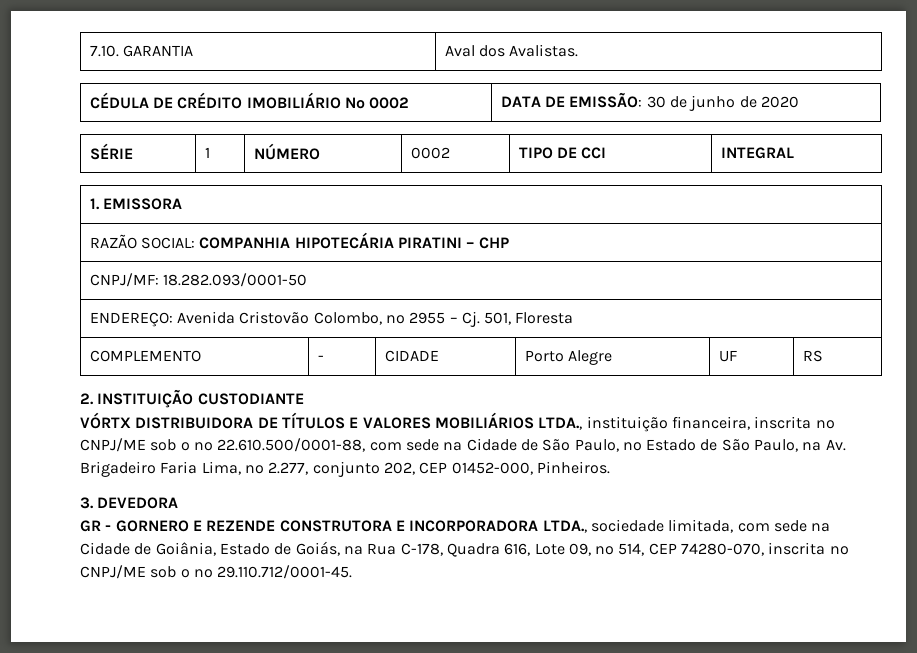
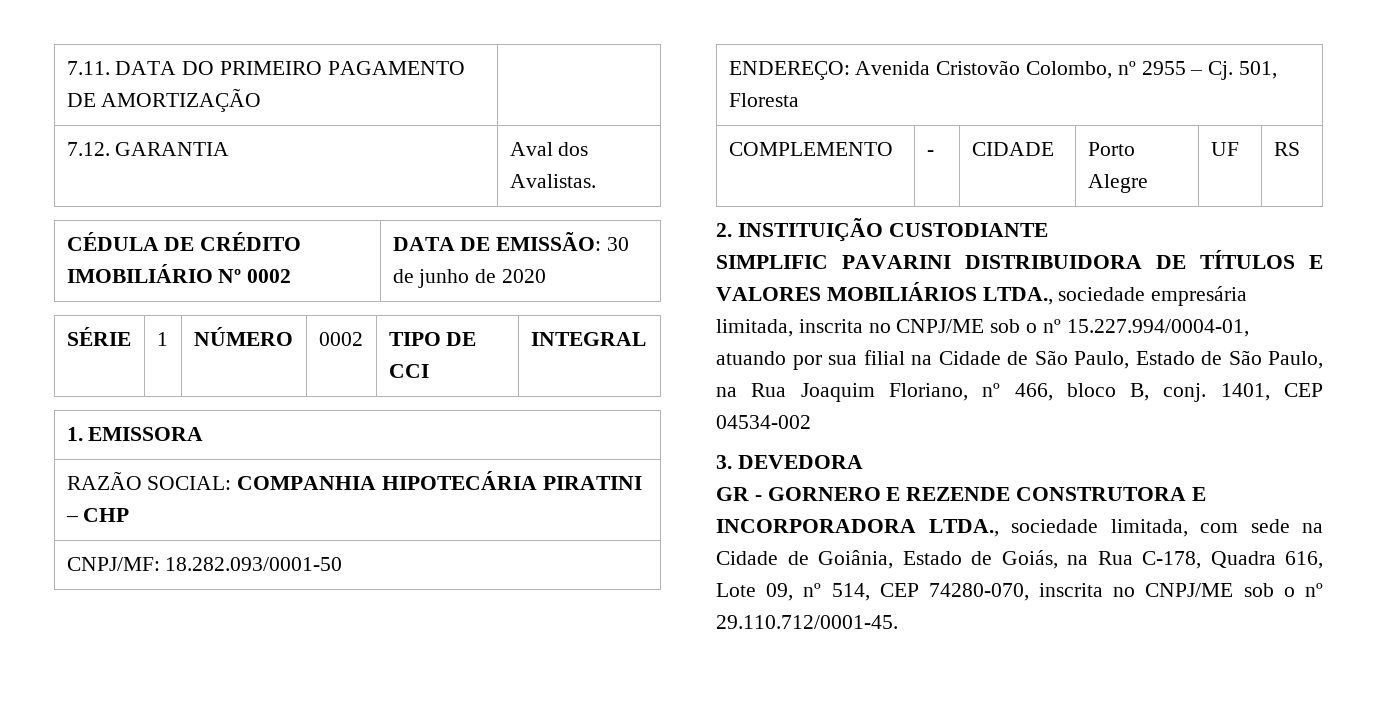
- 7.10. GARANTIA | Aval dos Avalistas.
+ 7.11. DATA DO PRIMEIRO PAGAMENTO DE AMORTIZAÇÃO |
+ 7.12. GARANTIA | Aval dos Avalistas.
- VÓRTX DISTRIBUIDORA DE TÍTULOS E VALORES MOBILIÁRIOS LTDA., instituição financeira, inscrita no CNPJ/ME sob o nº 22.610.500/0001-88, com sede na Cidade de São Paulo, no Estado de São Paulo, na Av. Brigadeiro Faria Lima, nº 2.277, conjunto 202, CEP 01452-000, Pinheiros.
+ SIMPLIFIC PAVARINI DISTRIBUIDORA DE TÍTULOS E VALORES MOBILIÁRIOS LTDA., sociedade empresária limitada, inscrita no CNPJ/ME sob o nº 15.227.994/0004-01, atuando por sua filial na Cidade de São Paulo, Estado de São Paulo, na Rua Joaquim Floriano, nº 466, bloco B, conj. 1401, CEP 04534-002

